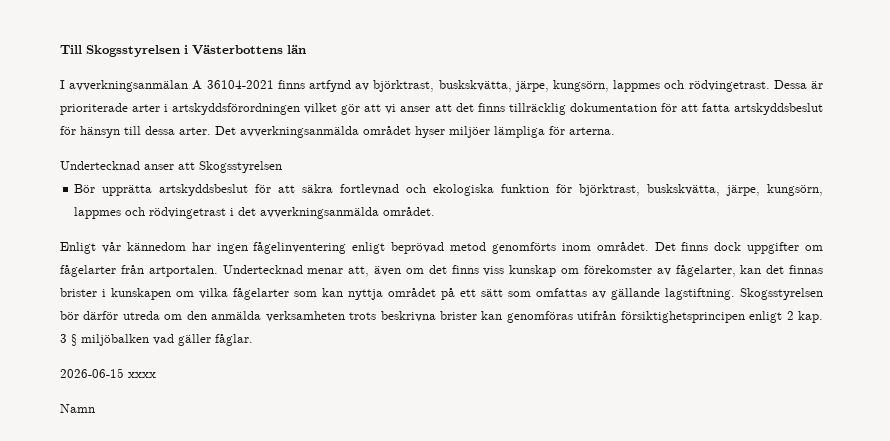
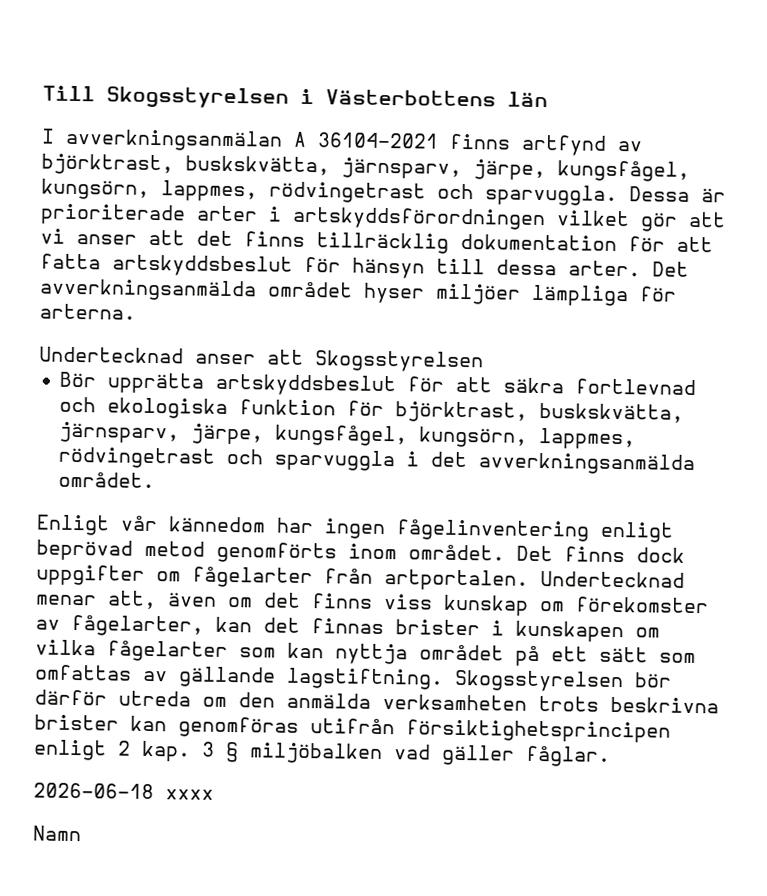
- I avverkningsanmälan A 36104-2021 finns artfynd av björktrast, buskskvätta, järpe, kungsörn, lappmes och rödvingetrast.
+ I avverkningsanmälan A 36104-2021 finns artfynd av björktrast, buskskvätta, järnsparv, järpe, kungsfågel, kungsörn, lappmes, rödvingetrast och sparvuggla.
- Bör upprätta artskyddsbeslut för att säkra fortlevnad och ekologiska funktion för björktrast, buskskvätta, järpe, kungsörn, lappmes och rödvingetrast i det avverkningsanmälda området.
+ Bör upprätta artskyddsbeslut för att säkra fortlevnad och ekologiska funktion för björktrast, buskskvätta, järnsparv, järpe, kungsfågel, kungsörn, lappmes, rödvingetrast och sparvuggla i det avverkningsanmälda området.
- 2026-06-15 xxxx
+ 2026-06-18 xxxx

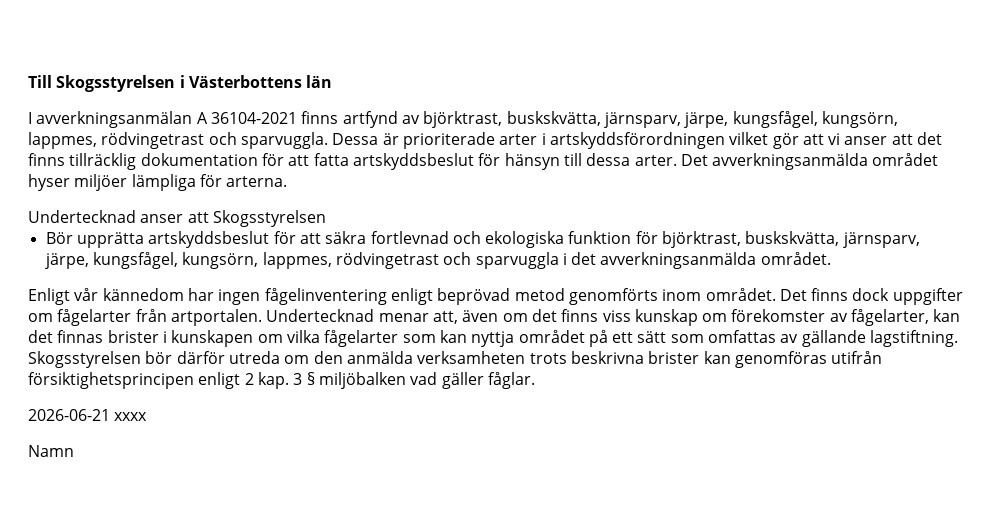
- 2026-06-18 xxxx
+ 2026-06-21 xxxx

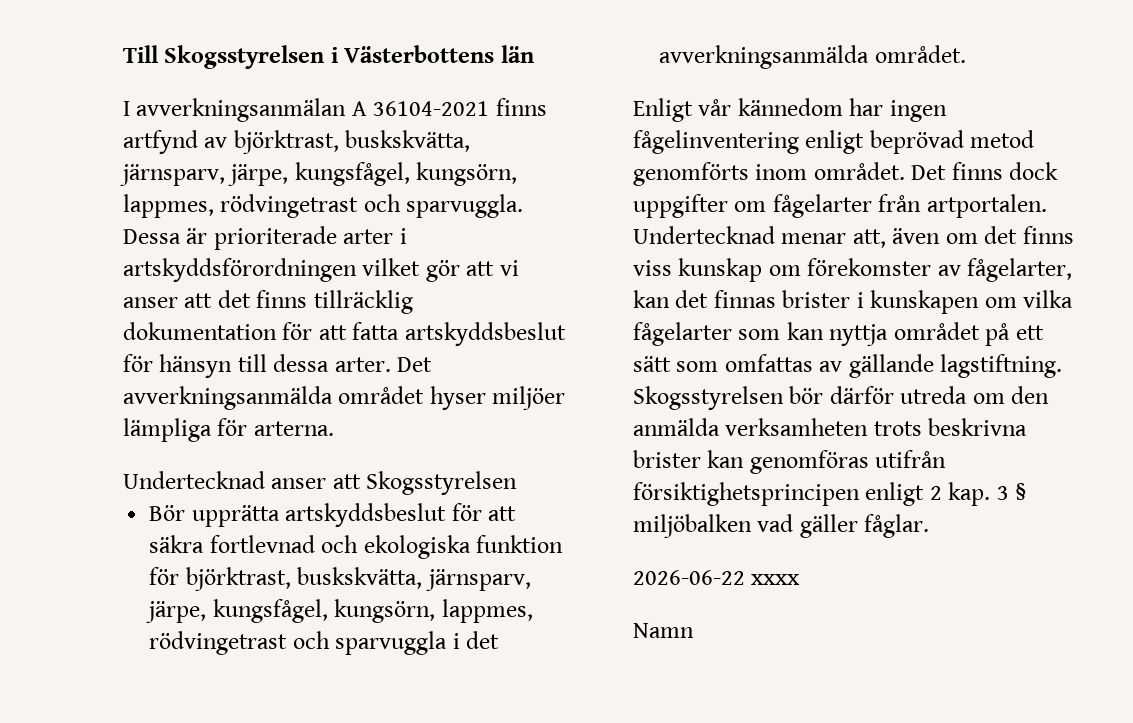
- 2026-06-21 xxxx
+ 2026-06-22 xxxx

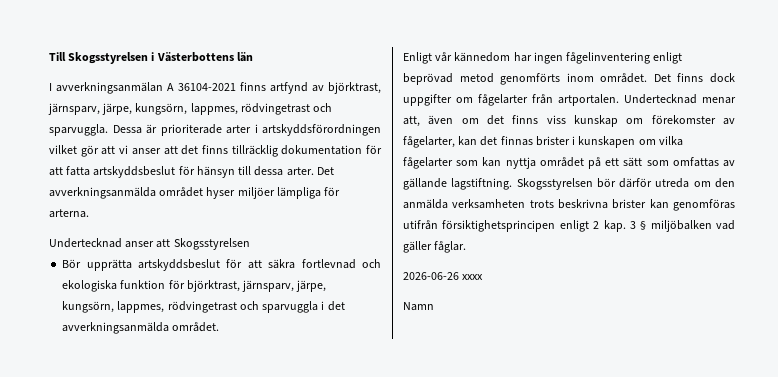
- I avverkningsanmälan A 36104-2021 finns artfynd av björktrast, buskskvätta, järnsparv, järpe, kungsfågel, kungsörn, lappmes, rödvingetrast och sparvuggla.
+ I avverkningsanmälan A 36104-2021 finns artfynd av björktrast, järnsparv, järpe, kungsörn, lappmes, rödvingetrast och sparvuggla.
- Bör upprätta artskyddsbeslut för att säkra fortlevnad och ekologiska funktion för björktrast, buskskvätta, järnsparv, järpe, kungsfågel, kungsörn, lappmes, rödvingetrast och sparvuggla i det avverkningsanmälda området.
+ Bör upprätta artskyddsbeslut för att säkra fortlevnad och ekologiska funktion för björktrast, järnsparv, järpe, kungsörn, lappmes, rödvingetrast och sparvuggla i det avverkningsanmälda området.
- 2026-06-22 xxxx
+ 2026-06-26 xxxx

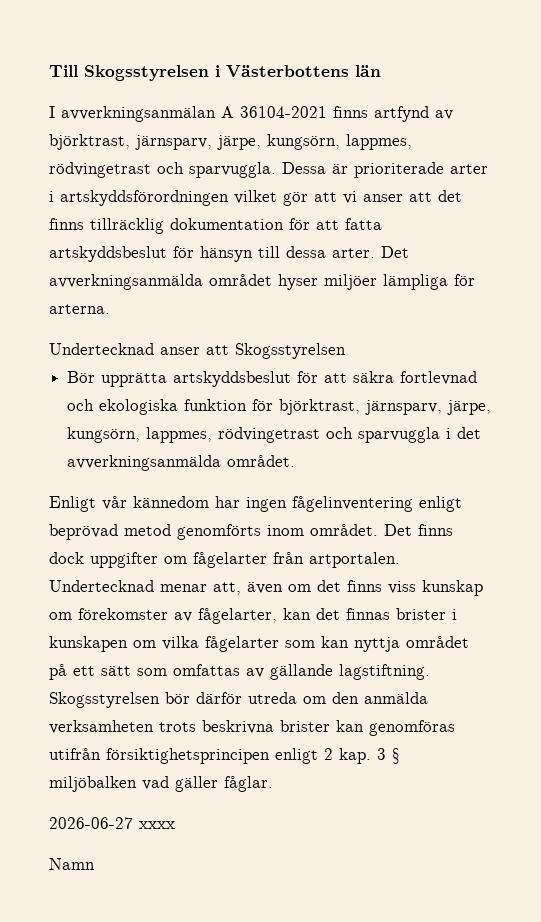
- 2026-06-26 xxxx
+ 2026-06-27 xxxx

